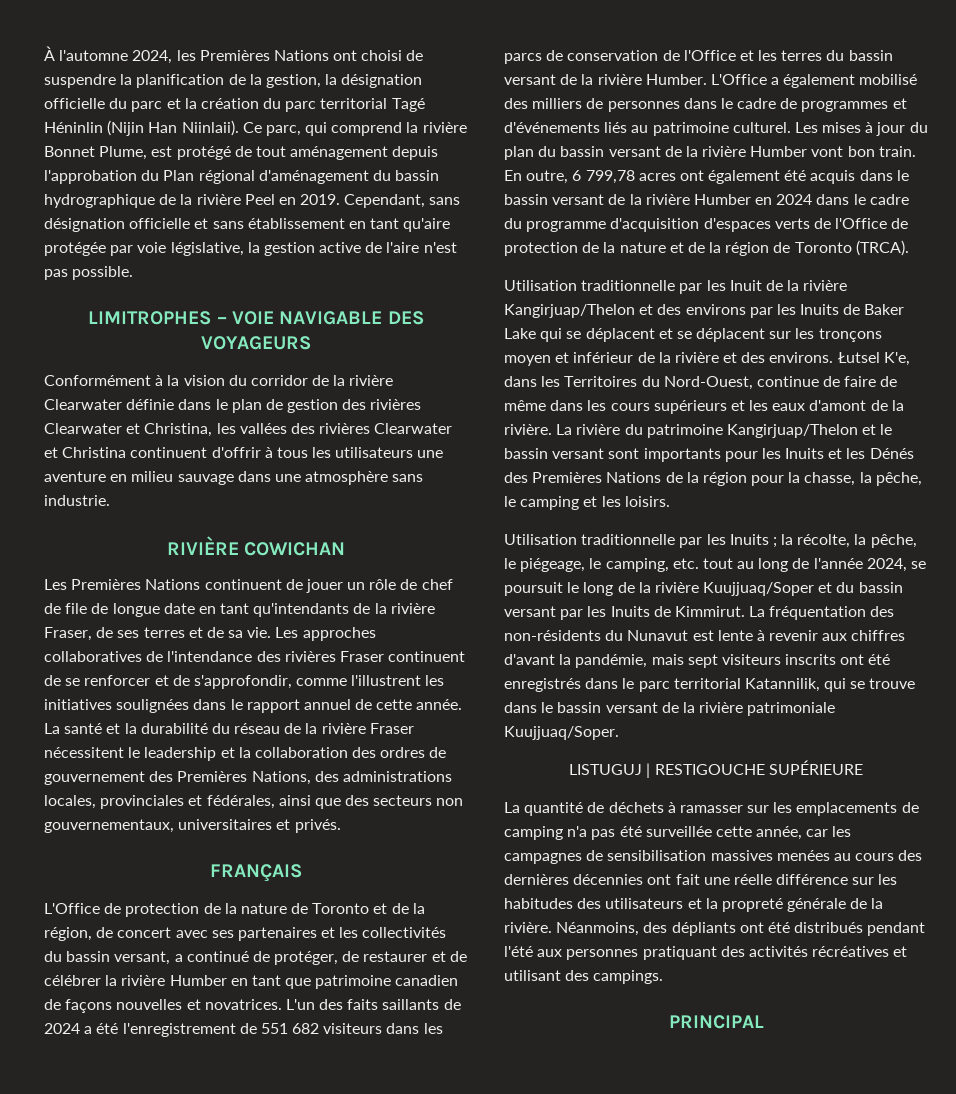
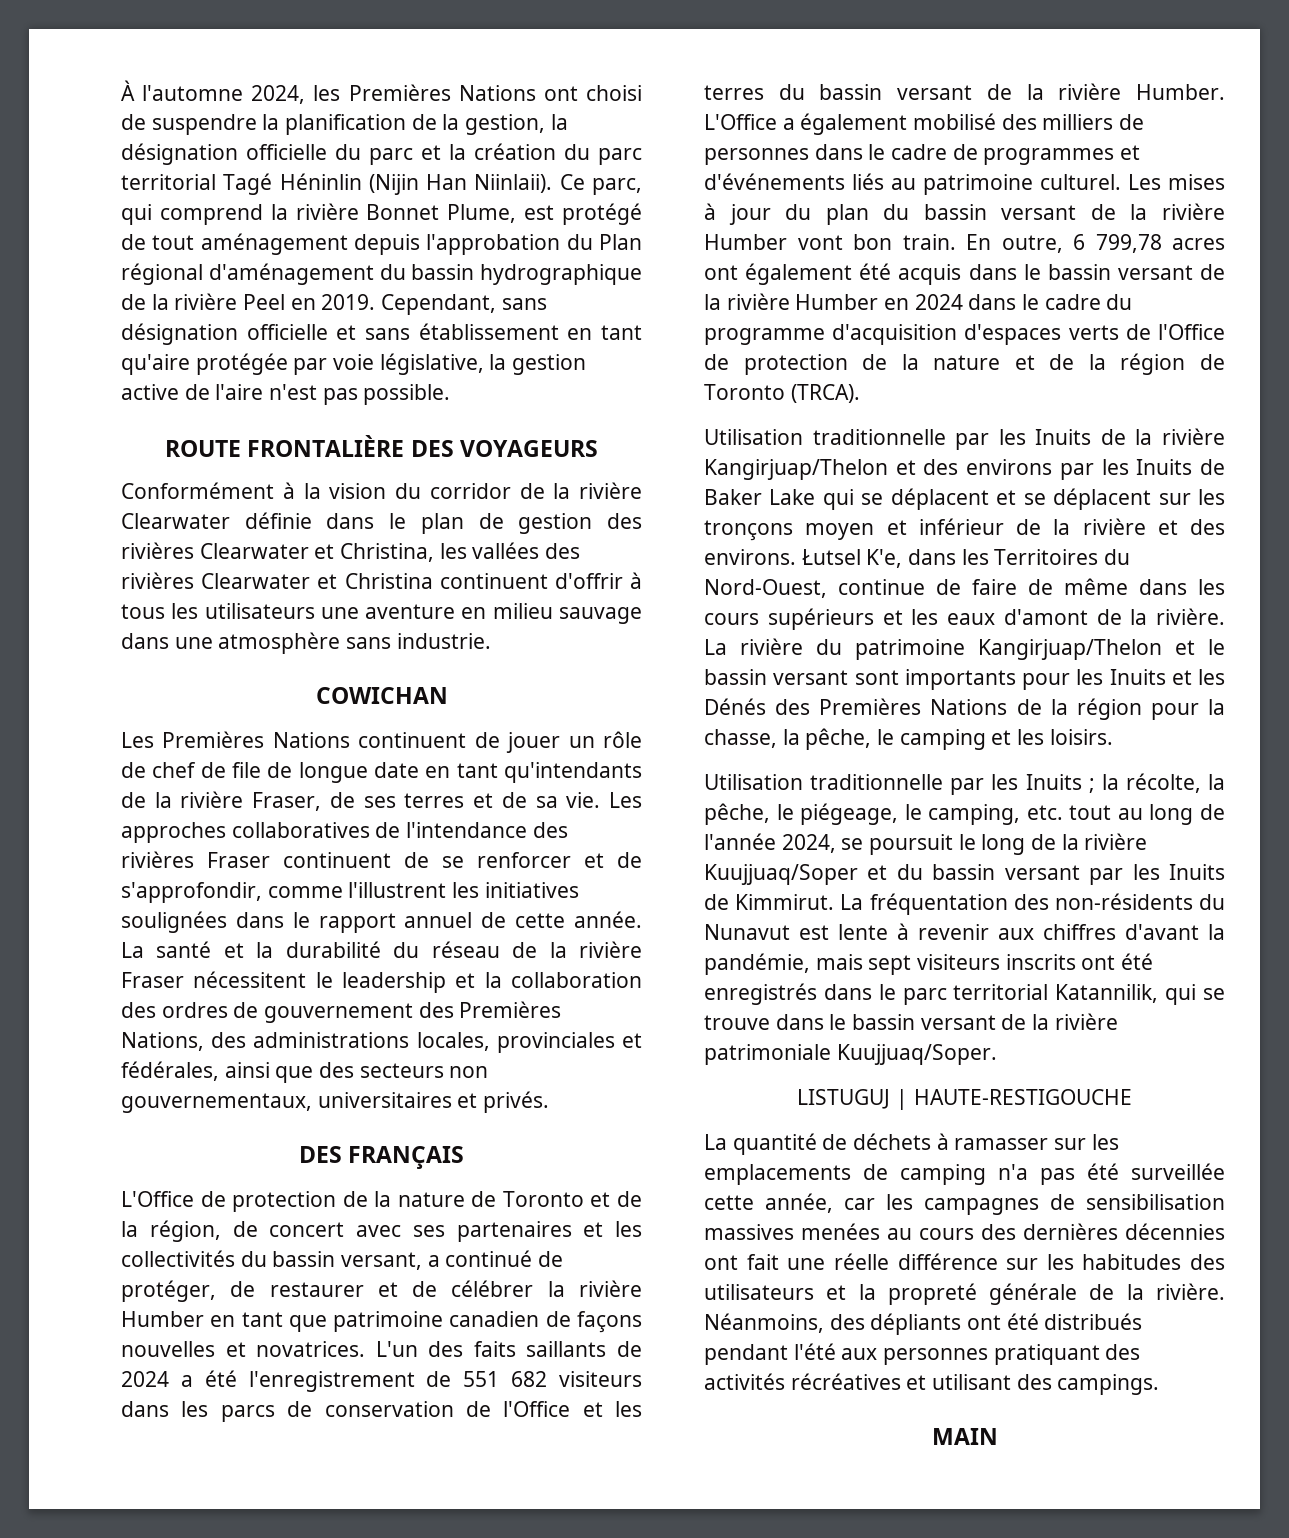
- LIMITROPHES – VOIE NAVIGABLE DES VOYAGEURS
+ ROUTE FRONTALIÈRE DES VOYAGEURS
- RIVIÈRE COWICHAN
+ COWICHAN
- FRANÇAIS
+ DES FRANÇAIS
- Utilisation traditionnelle par les Inuit de la rivière Kangirjuap/Thelon et des environs par les Inuits de Baker Lake qui se déplacent et se déplacent sur les tronçons moyen et inférieur de la rivière et des environs.
+ Utilisation traditionnelle par les Inuits de la rivière Kangirjuap/Thelon et des environs par les Inuits de Baker Lake qui se déplacent et se déplacent sur les tronçons moyen et inférieur de la rivière et des environs.
- LISTUGUJ | RESTIGOUCHE SUPÉRIEURE
+ LISTUGUJ | HAUTE-RESTIGOUCHE
- PRINCIPAL
+ MAIN

